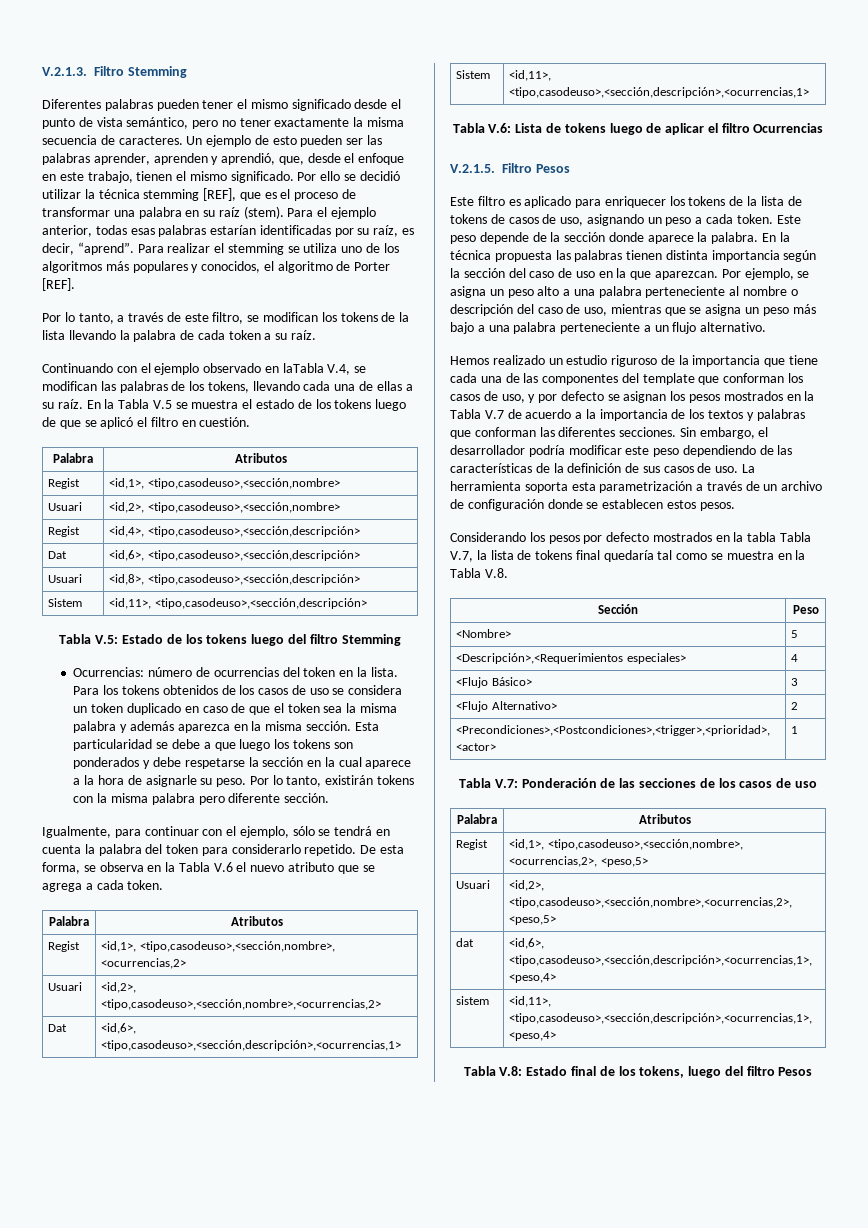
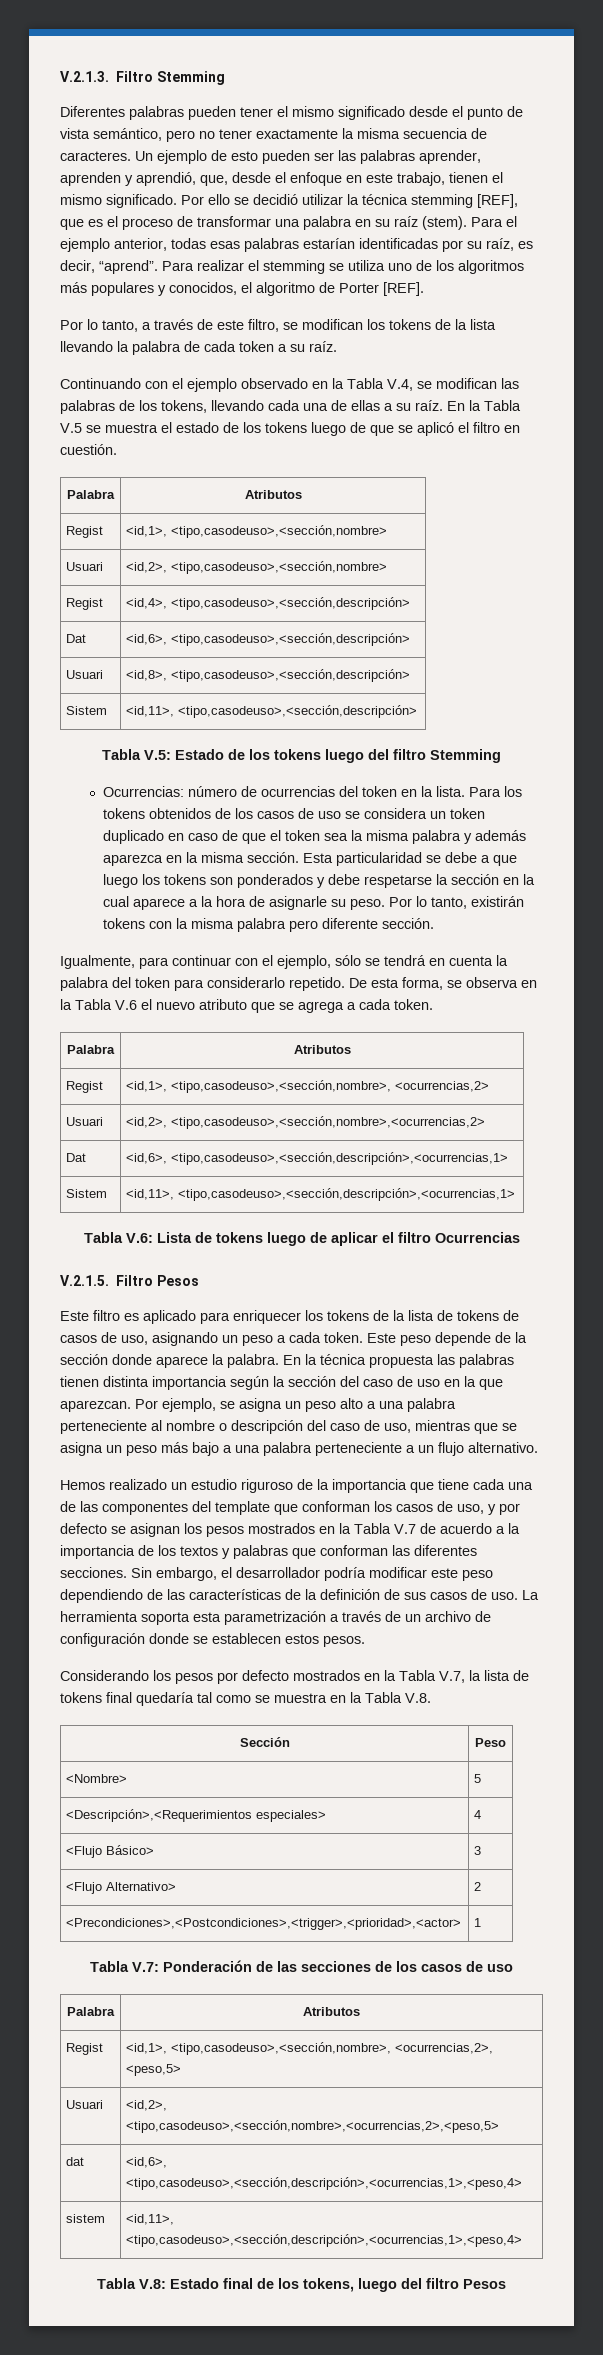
- Continuando con el ejemplo observado en laTabla V.4, se modifican las palabras de los tokens, llevando cada una de ellas a su raíz.
+ Continuando con el ejemplo observado en la Tabla V.4, se modifican las palabras de los tokens, llevando cada una de ellas a su raíz.
- Considerando los pesos por defecto mostrados en la tabla Tabla V.7, la lista de tokens final quedaría tal como se muestra en la Tabla V.8.
+ Considerando los pesos por defecto mostrados en la Tabla V.7, la lista de tokens final quedaría tal como se muestra en la Tabla V.8.

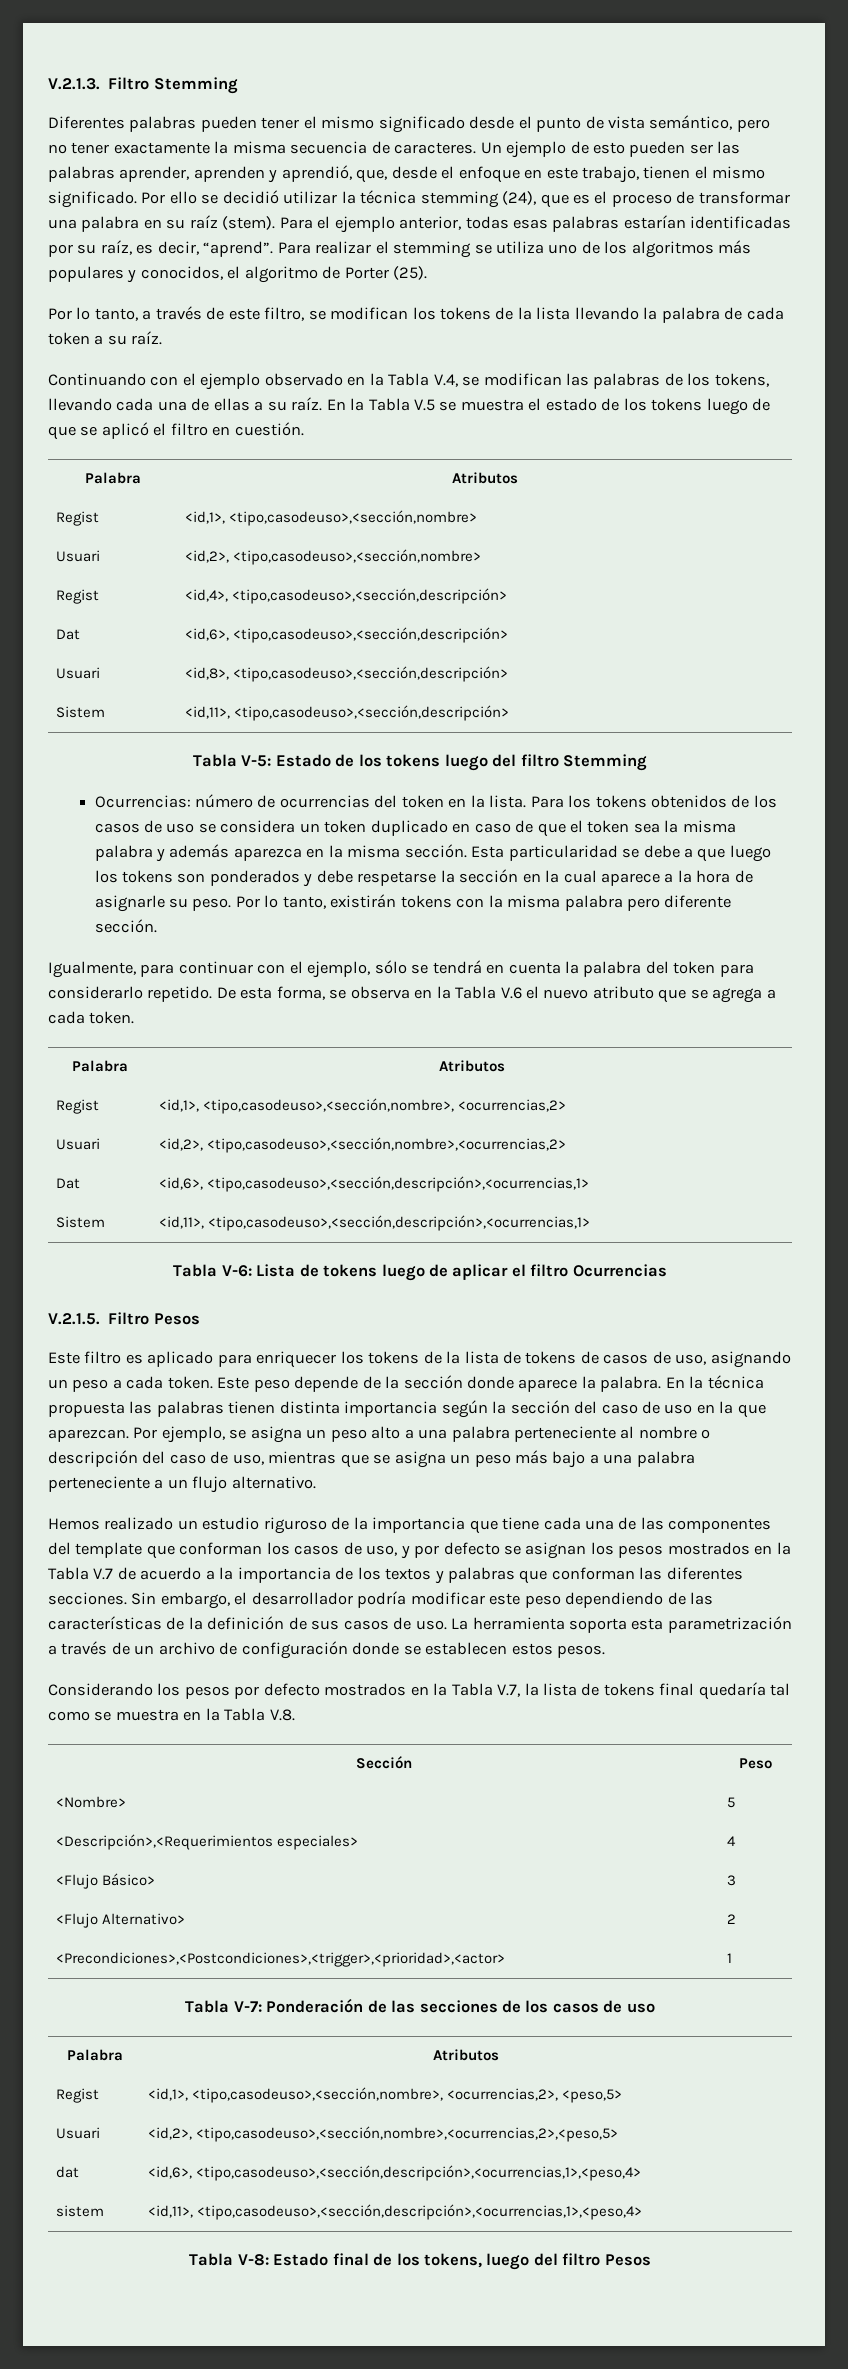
- Por ello se decidió utilizar la técnica stemming [REF], que es el proceso de transformar una palabra en su raíz (stem).
+ Por ello se decidió utilizar la técnica stemming (24), que es el proceso de transformar una palabra en su raíz (stem).
- Para realizar el stemming se utiliza uno de los algoritmos más populares y conocidos, el algoritmo de Porter [REF].
+ Para realizar el stemming se utiliza uno de los algoritmos más populares y conocidos, el algoritmo de Porter (25).
- Tabla V.5: Estado de los tokens luego del filtro Stemming
+ Tabla V-5: Estado de los tokens luego del filtro Stemming
- Tabla V.6: Lista de tokens luego de aplicar el filtro Ocurrencias
+ Tabla V-6: Lista de tokens luego de aplicar el filtro Ocurrencias
- Tabla V.7: Ponderación de las secciones de los casos de uso
+ Tabla V-7: Ponderación de las secciones de los casos de uso
- Tabla V.8: Estado final de los tokens, luego del filtro Pesos
+ Tabla V-8: Estado final de los tokens, luego del filtro Pesos

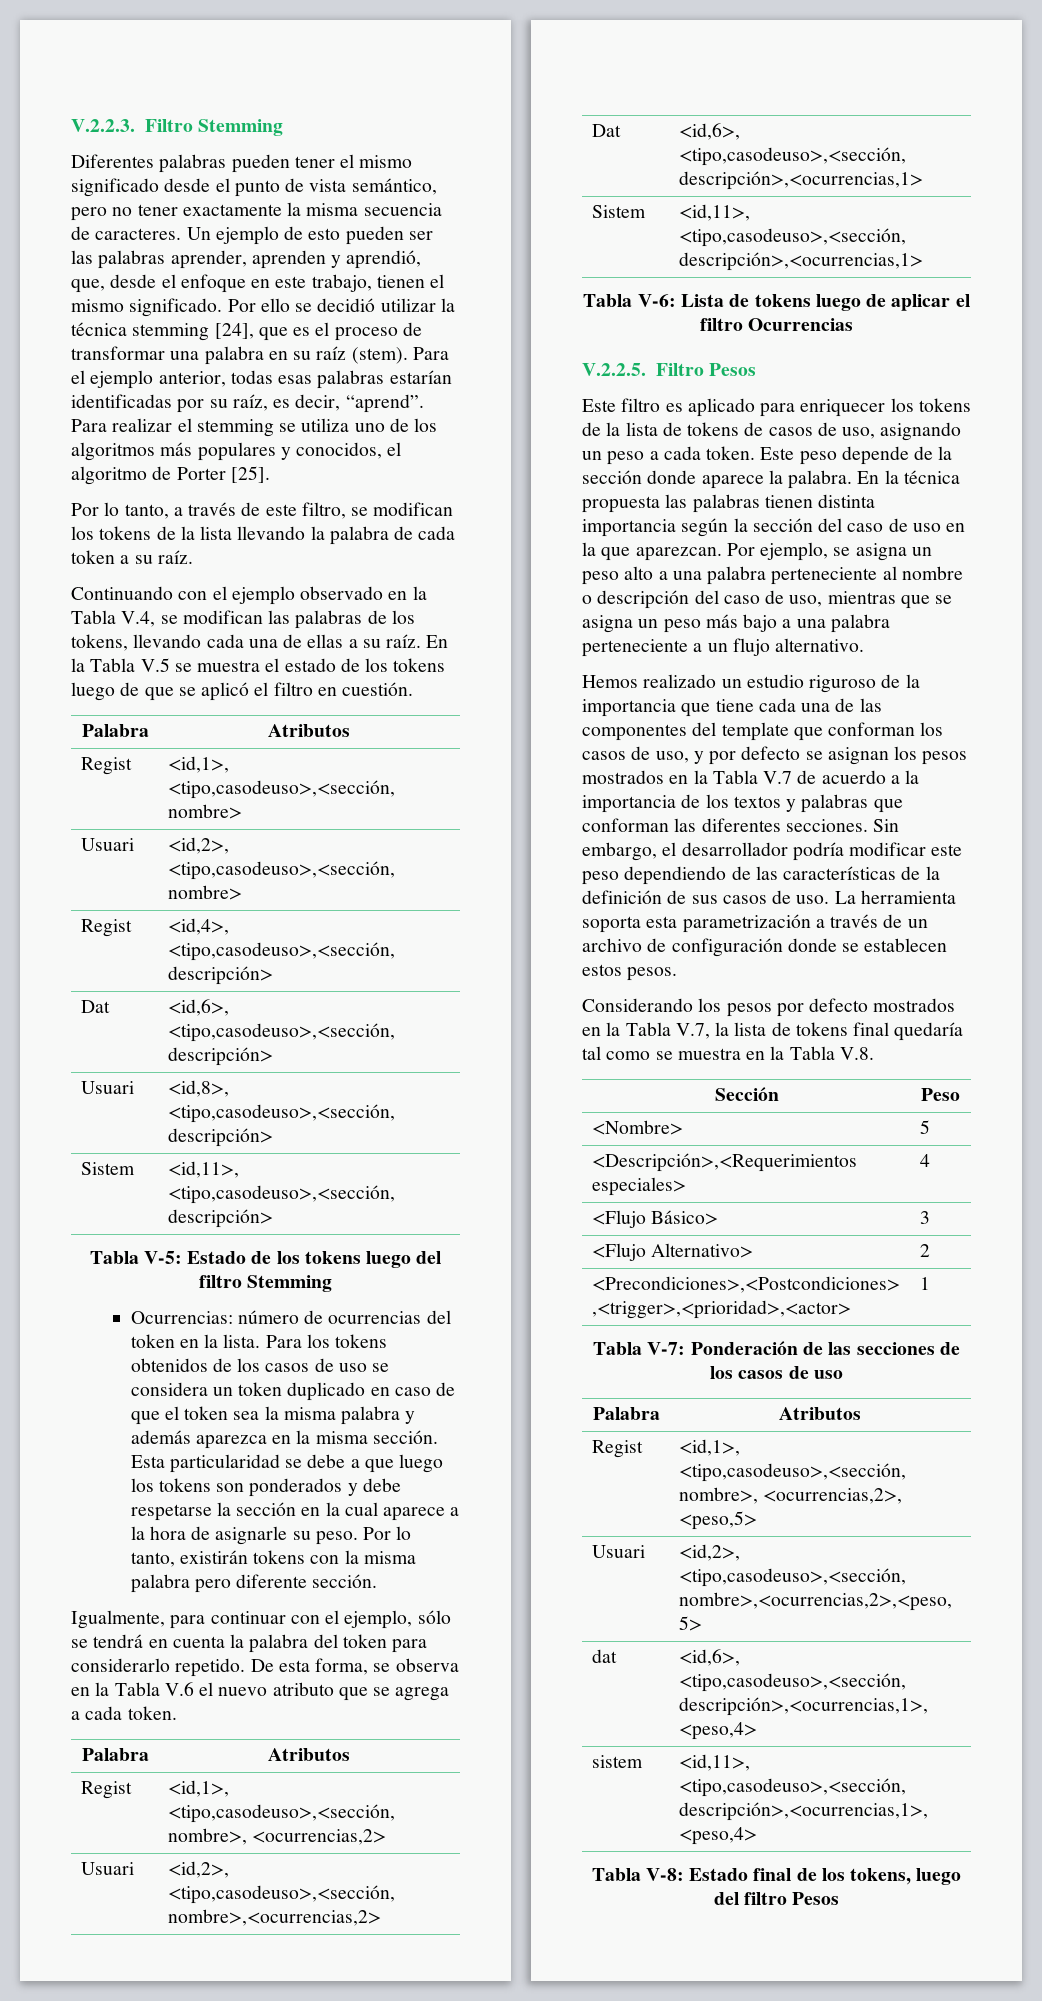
- V.2.1.3. Filtro Stemming
+ V.2.2.3. Filtro Stemming
- Por ello se decidió utilizar la técnica stemming (24), que es el proceso de transformar una palabra en su raíz (stem).
+ Por ello se decidió utilizar la técnica stemming [24], que es el proceso de transformar una palabra en su raíz (stem).
- Para realizar el stemming se utiliza uno de los algoritmos más populares y conocidos, el algoritmo de Porter (25).
+ Para realizar el stemming se utiliza uno de los algoritmos más populares y conocidos, el algoritmo de Porter [25].
- V.2.1.5. Filtro Pesos
+ V.2.2.5. Filtro Pesos

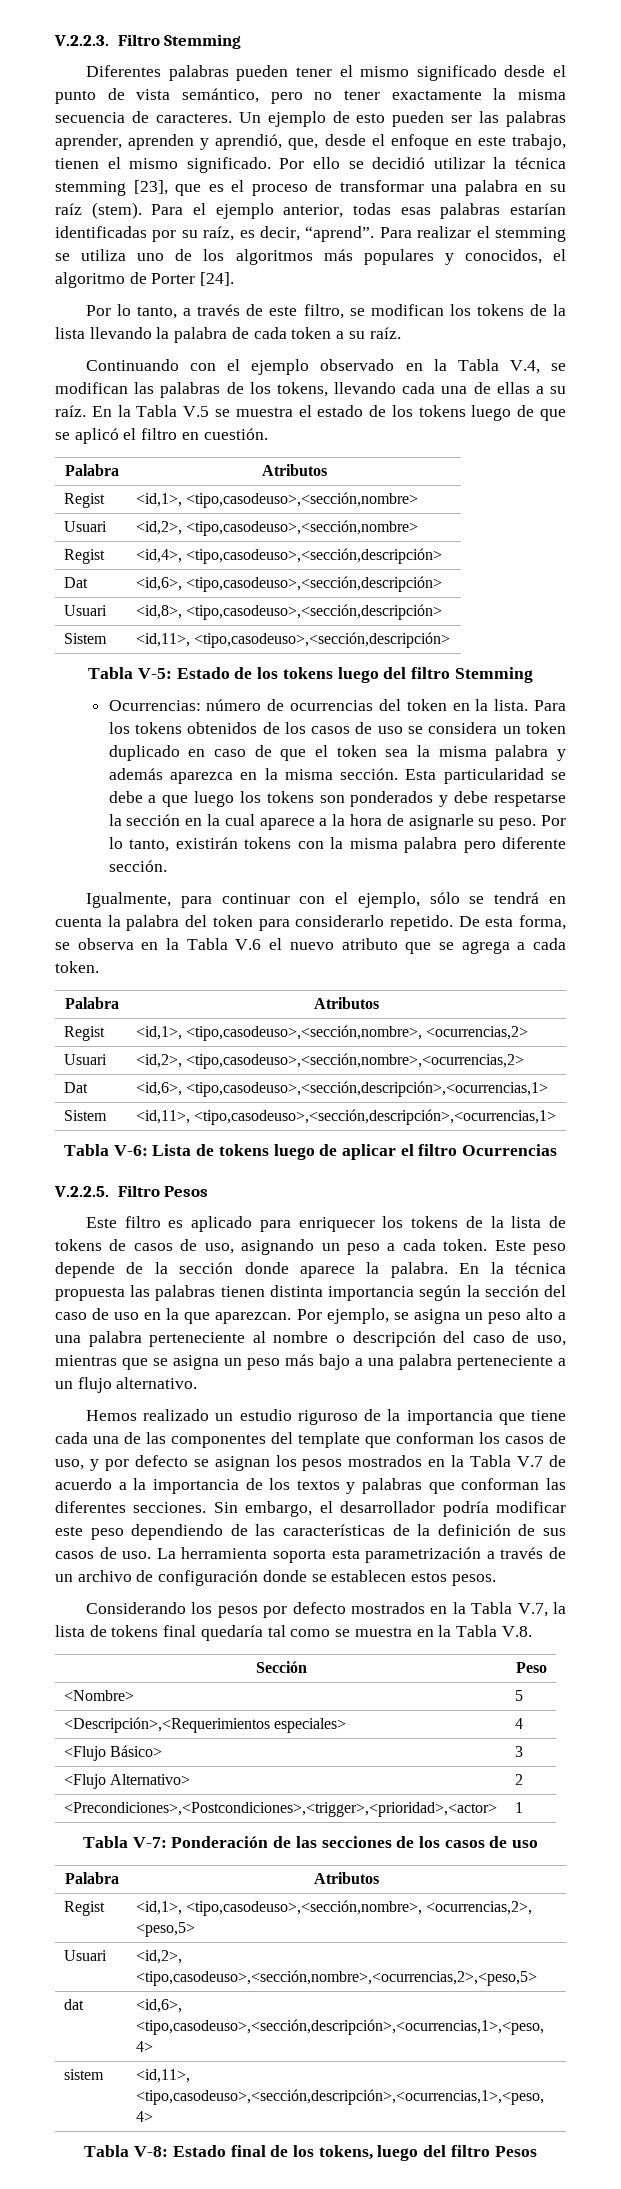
- Por ello se decidió utilizar la técnica stemming [24], que es el proceso de transformar una palabra en su raíz (stem).
+ Por ello se decidió utilizar la técnica stemming [23], que es el proceso de transformar una palabra en su raíz (stem).
- Para realizar el stemming se utiliza uno de los algoritmos más populares y conocidos, el algoritmo de Porter [25].
+ Para realizar el stemming se utiliza uno de los algoritmos más populares y conocidos, el algoritmo de Porter [24].

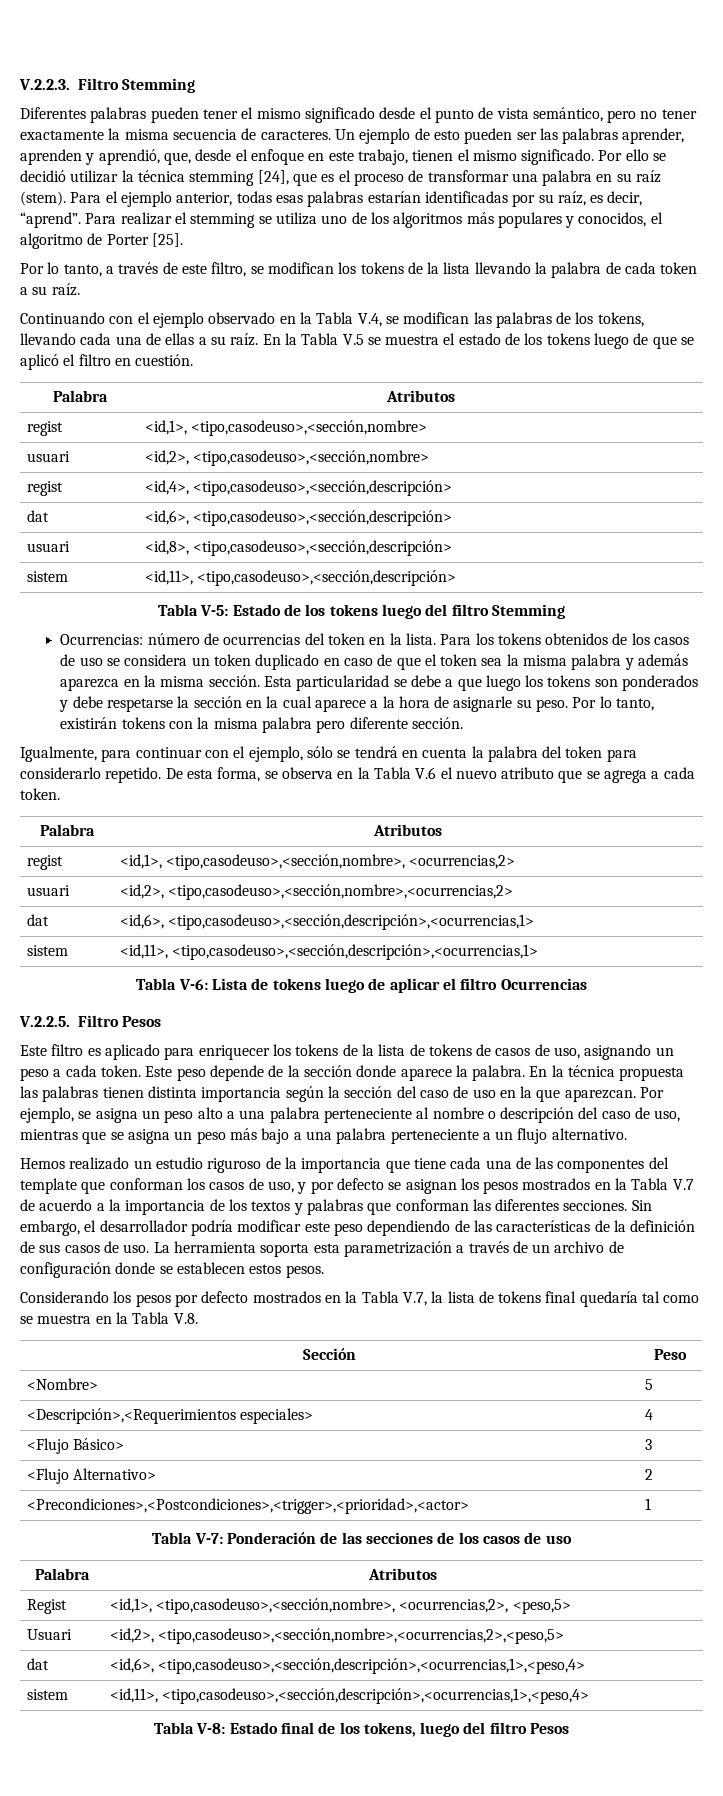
- Por ello se decidió utilizar la técnica stemming [23], que es el proceso de transformar una palabra en su raíz (stem).
+ Por ello se decidió utilizar la técnica stemming [24], que es el proceso de transformar una palabra en su raíz (stem).
- Para realizar el stemming se utiliza uno de los algoritmos más populares y conocidos, el algoritmo de Porter [24].
+ Para realizar el stemming se utiliza uno de los algoritmos más populares y conocidos, el algoritmo de Porter [25].
- Regist | <id,1>, <tipo,casodeuso>,<sección,nombre>
+ regist | <id,1>, <tipo,casodeuso>,<sección,nombre>
- Usuari | <id,2>, <tipo,casodeuso>,<sección,nombre>
+ usuari | <id,2>, <tipo,casodeuso>,<sección,nombre>
- Regist | <id,4>, <tipo,casodeuso>,<sección,descripción>
+ regist | <id,4>, <tipo,casodeuso>,<sección,descripción>
- Dat | <id,6>, <tipo,casodeuso>,<sección,descripción>
+ dat | <id,6>, <tipo,casodeuso>,<sección,descripción>
- Usuari | <id,8>, <tipo,casodeuso>,<sección,descripción>
+ usuari | <id,8>, <tipo,casodeuso>,<sección,descripción>
- Sistem | <id,11>, <tipo,casodeuso>,<sección,descripción>
+ sistem | <id,11>, <tipo,casodeuso>,<sección,descripción>
- Regist | <id,1>, <tipo,casodeuso>,<sección,nombre>, <ocurrencias,2>
+ regist | <id,1>, <tipo,casodeuso>,<sección,nombre>, <ocurrencias,2>
- Usuari | <id,2>, <tipo,casodeuso>,<sección,nombre>,<ocurrencias,2>
+ usuari | <id,2>, <tipo,casodeuso>,<sección,nombre>,<ocurrencias,2>
- Dat | <id,6>, <tipo,casodeuso>,<sección,descripción>,<ocurrencias,1>
+ dat | <id,6>, <tipo,casodeuso>,<sección,descripción>,<ocurrencias,1>
- Sistem | <id,11>, <tipo,casodeuso>,<sección,descripción>,<ocurrencias,1>
+ sistem | <id,11>, <tipo,casodeuso>,<sección,descripción>,<ocurrencias,1>

